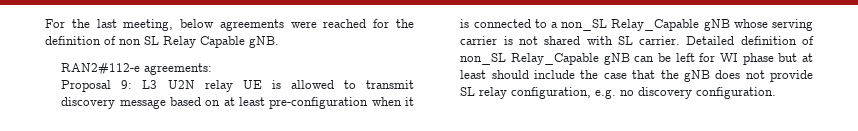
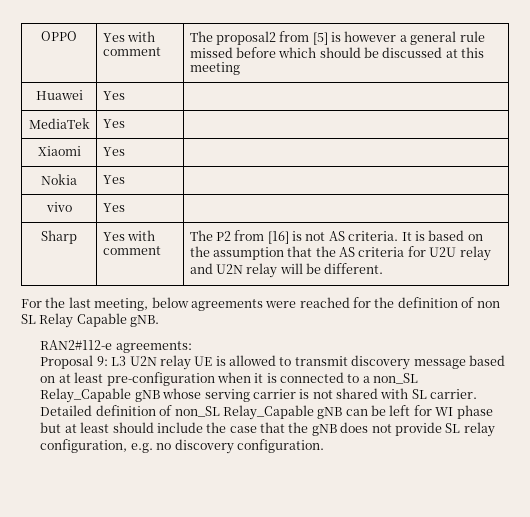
+ OPPO | Yes with comment | The proposal2 from [5] is however a general rule missed before which should be discussed at this meeting
+ Huawei | Yes |
+ MediaTek | Yes |
+ Xiaomi | Yes |
+ Nokia | Yes |
+ vivo | Yes |
+ Sharp | Yes with comment | The P2 from [16] is not AS criteria. It is based on the assumption that the AS criteria for U2U relay and U2N relay will be different.

